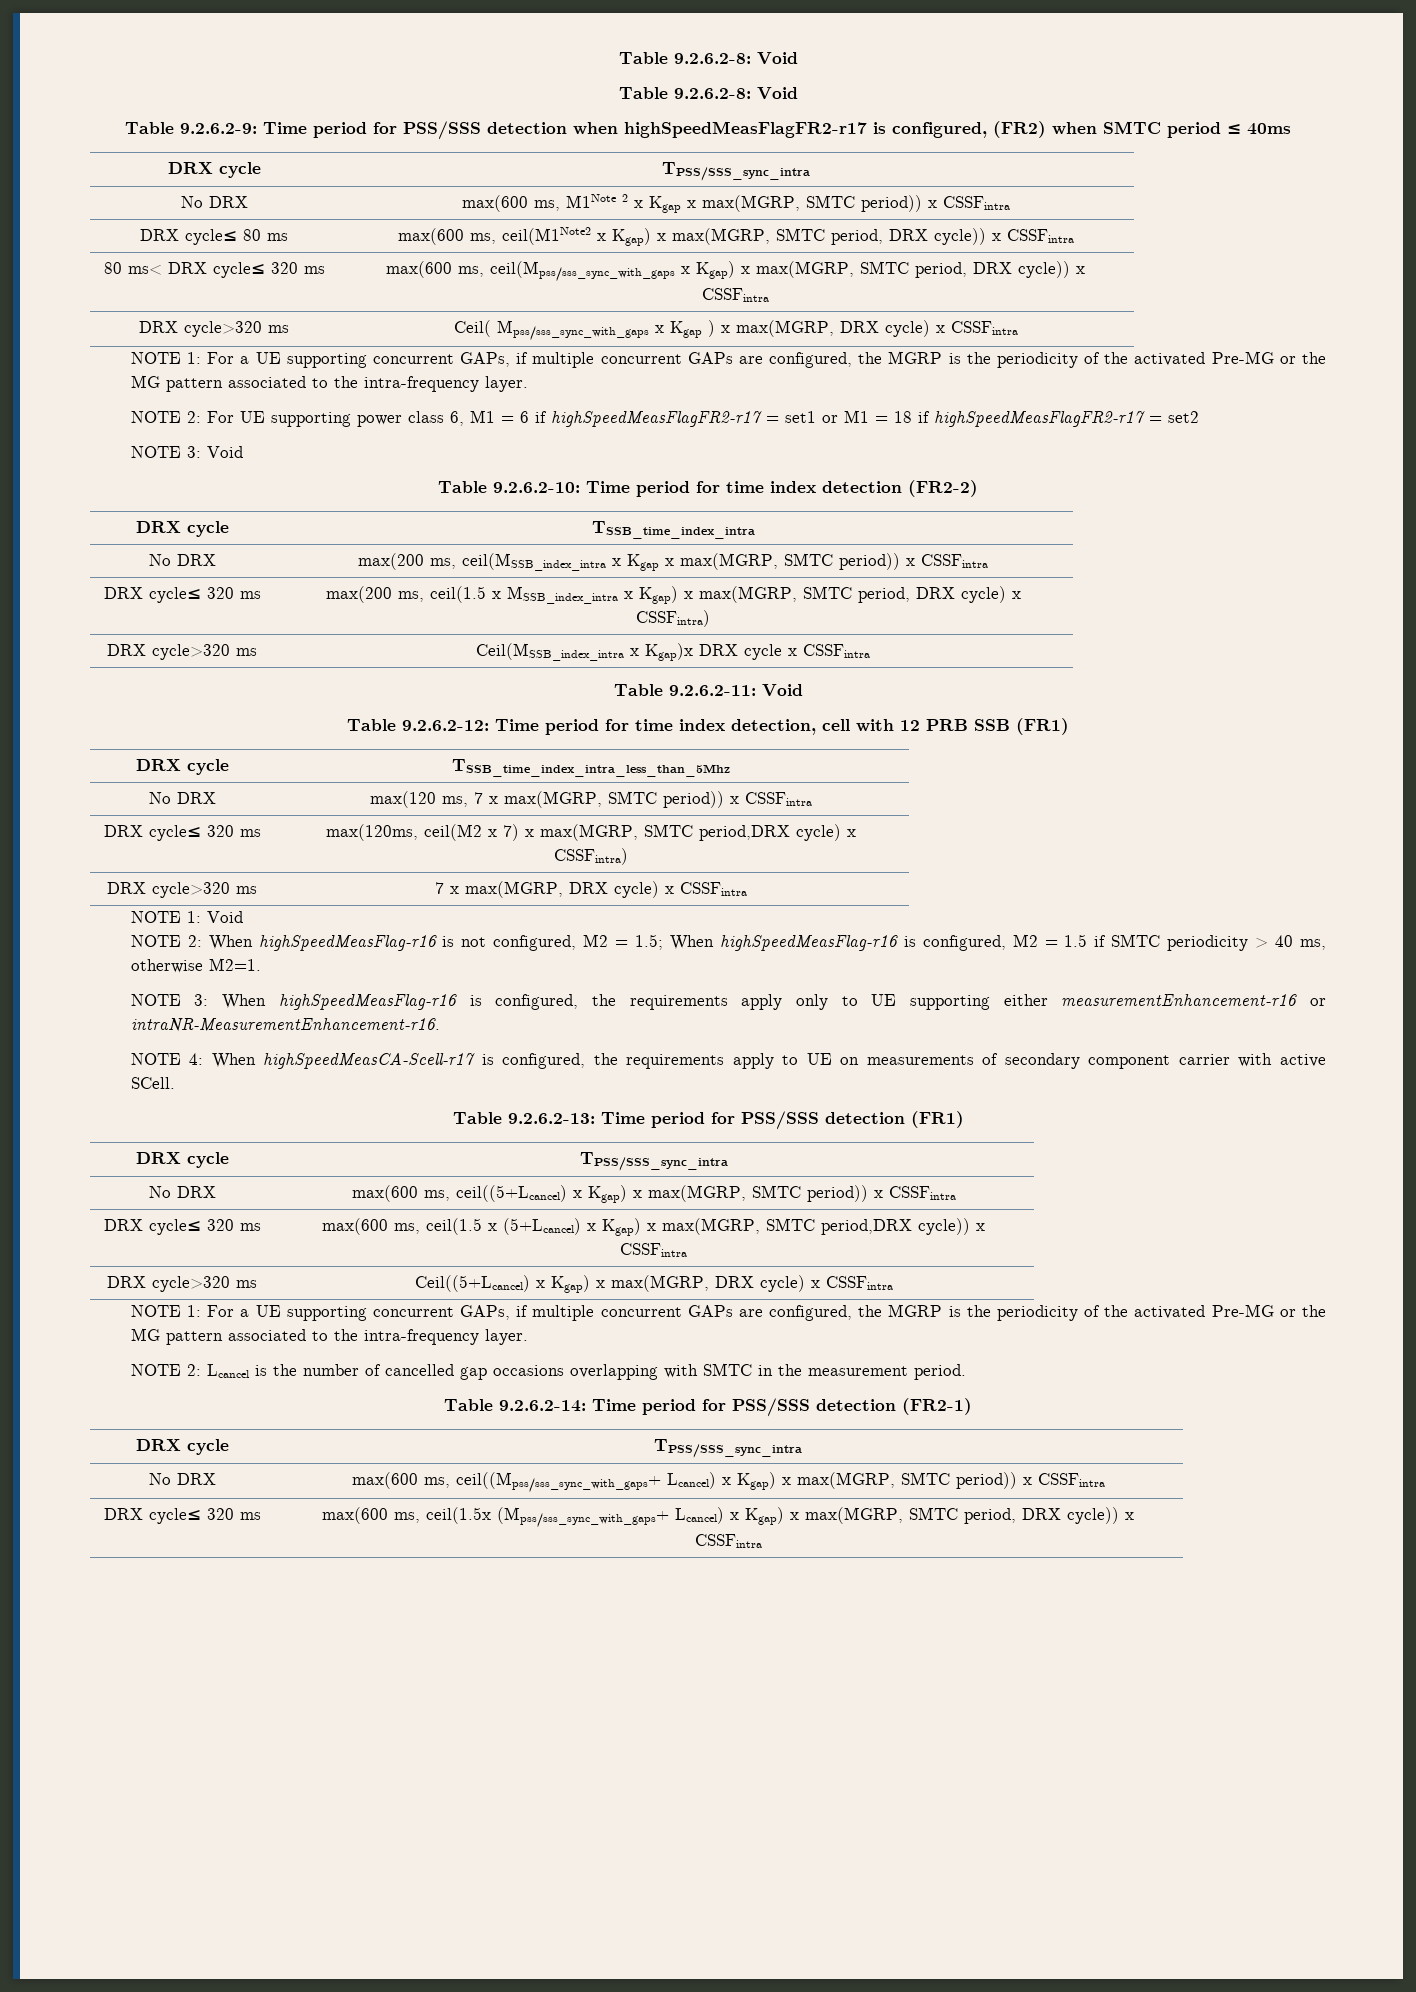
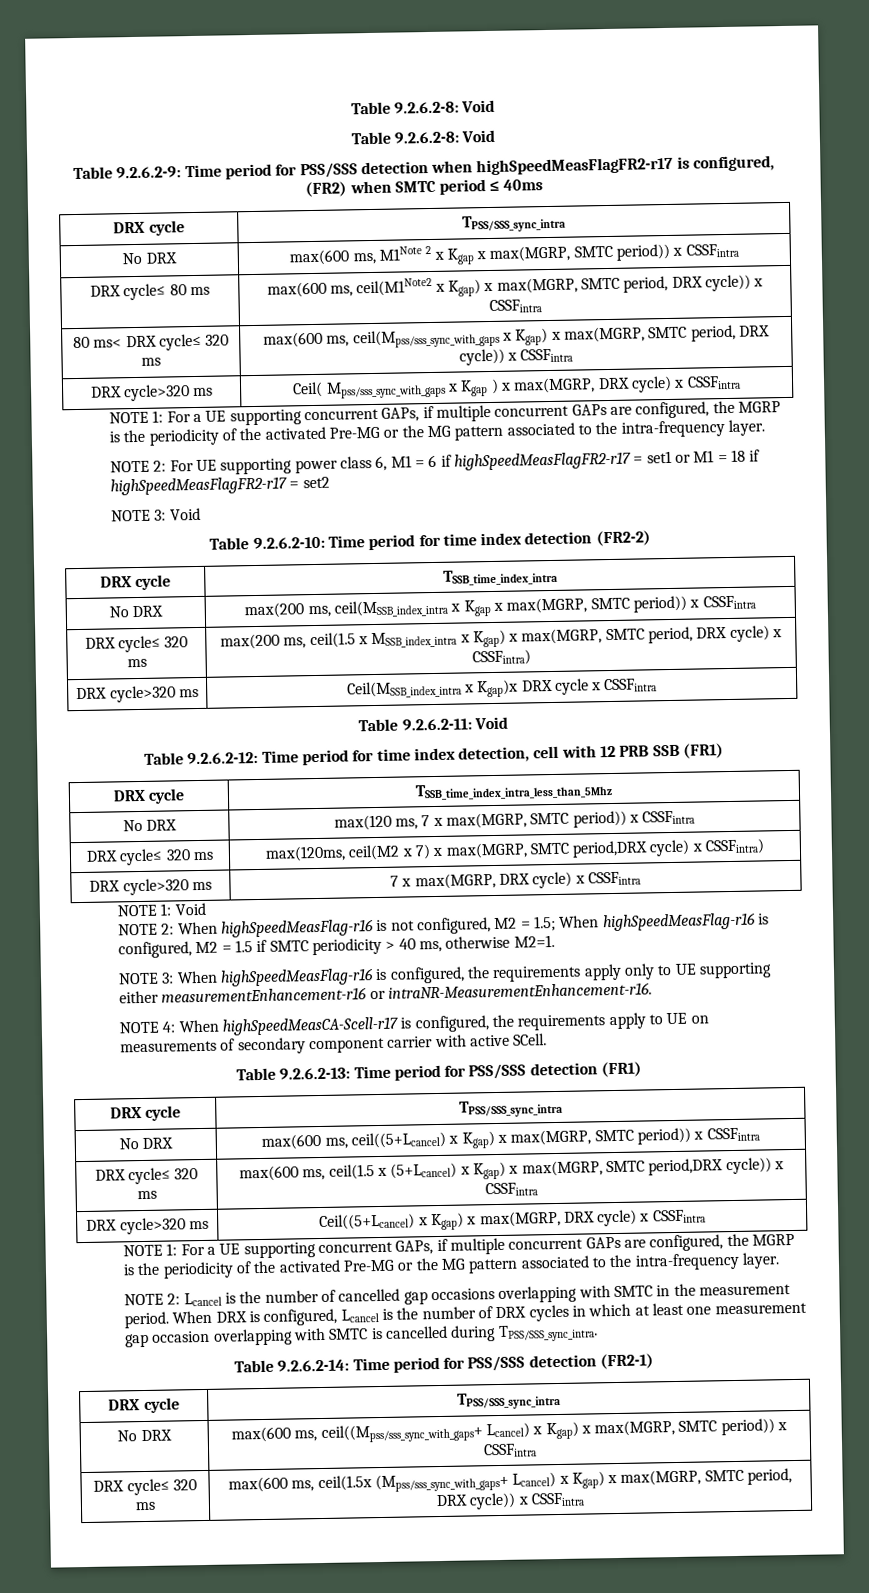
+ When DRX is configured, Lcancel is the number of DRX cycles in which at least one measurement gap occasion overlapping with SMTC is cancelled during TPSS/SSS_sync_intra.

